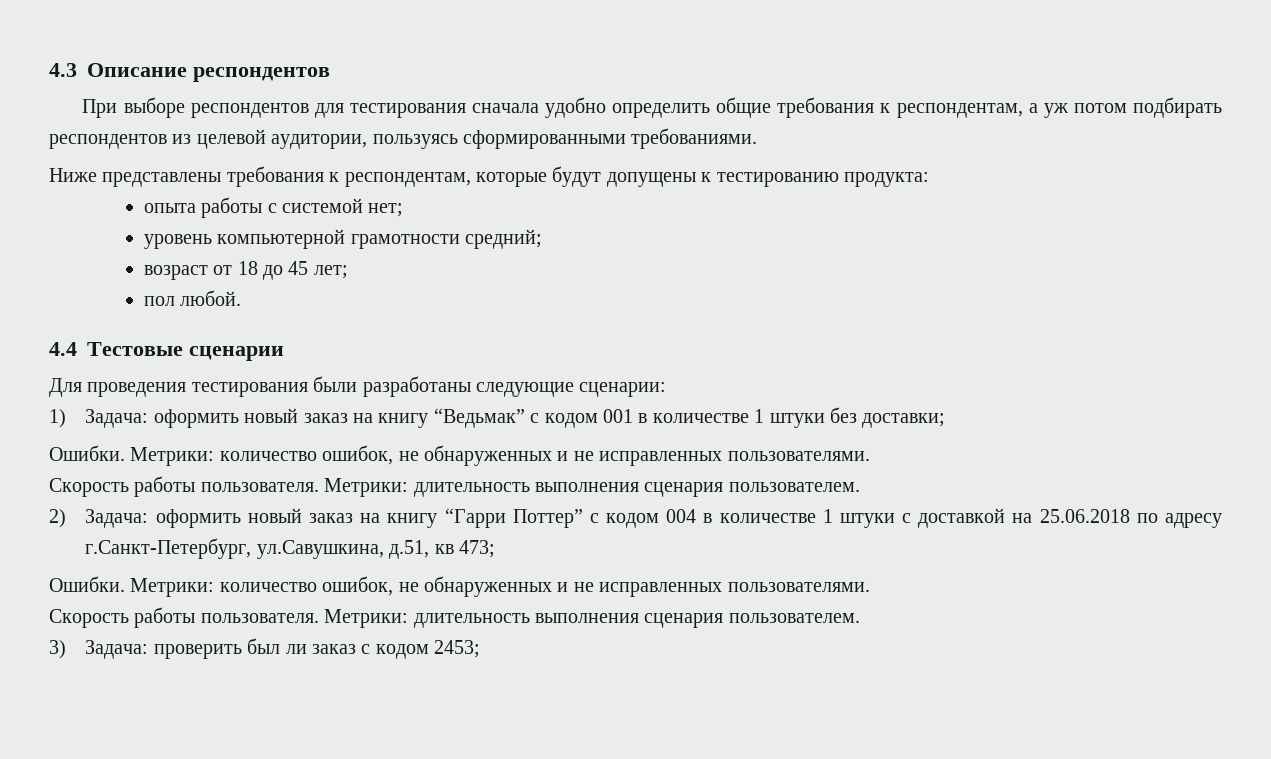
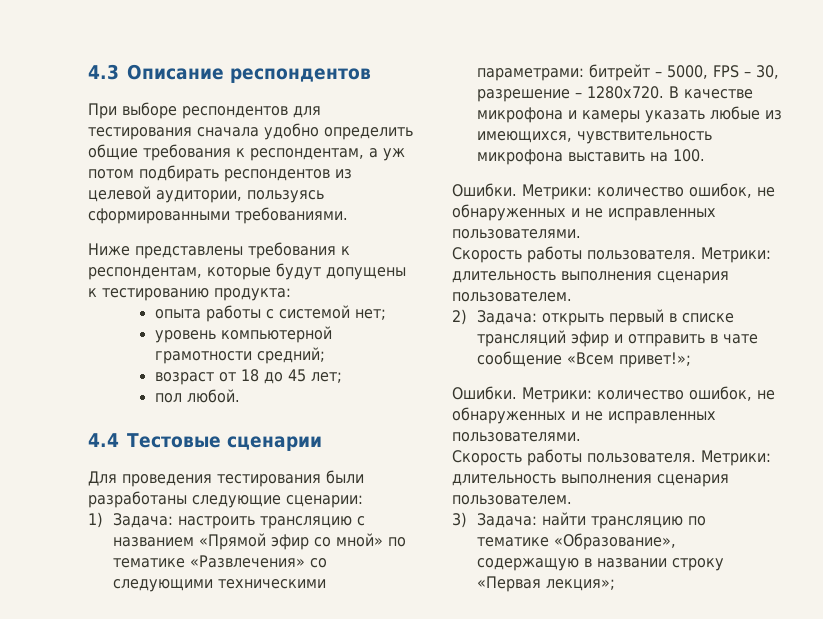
- 1) Задача: оформить новый заказ на книгу “Ведьмак” с кодом 001 в количестве 1 штуки без доставки;
+ 1) Задача: настроить трансляцию с названием «Прямой эфир со мной» по тематике «Развлечения» со следующими техническими параметрами: битрейт – 5000, FPS – 30, разрешение – 1280x720. В качестве микрофона и камеры указать любые из имеющихся, чувствительность микрофона выставить на 100.
- 2) Задача: оформить новый заказ на книгу “Гарри Поттер” с кодом 004 в количестве 1 штуки с доставкой на 25.06.2018 по адресу г.Санкт-Петербург, ул.Савушкина, д.51, кв 473;
+ 2) Задача: открыть первый в списке трансляций эфир и отправить в чате сообщение «Всем привет!»;
- 3) Задача: проверить был ли заказ с кодом 2453;
+ 3) Задача: найти трансляцию по тематике «Образование», содержащую в названии строку «Первая лекция»;

